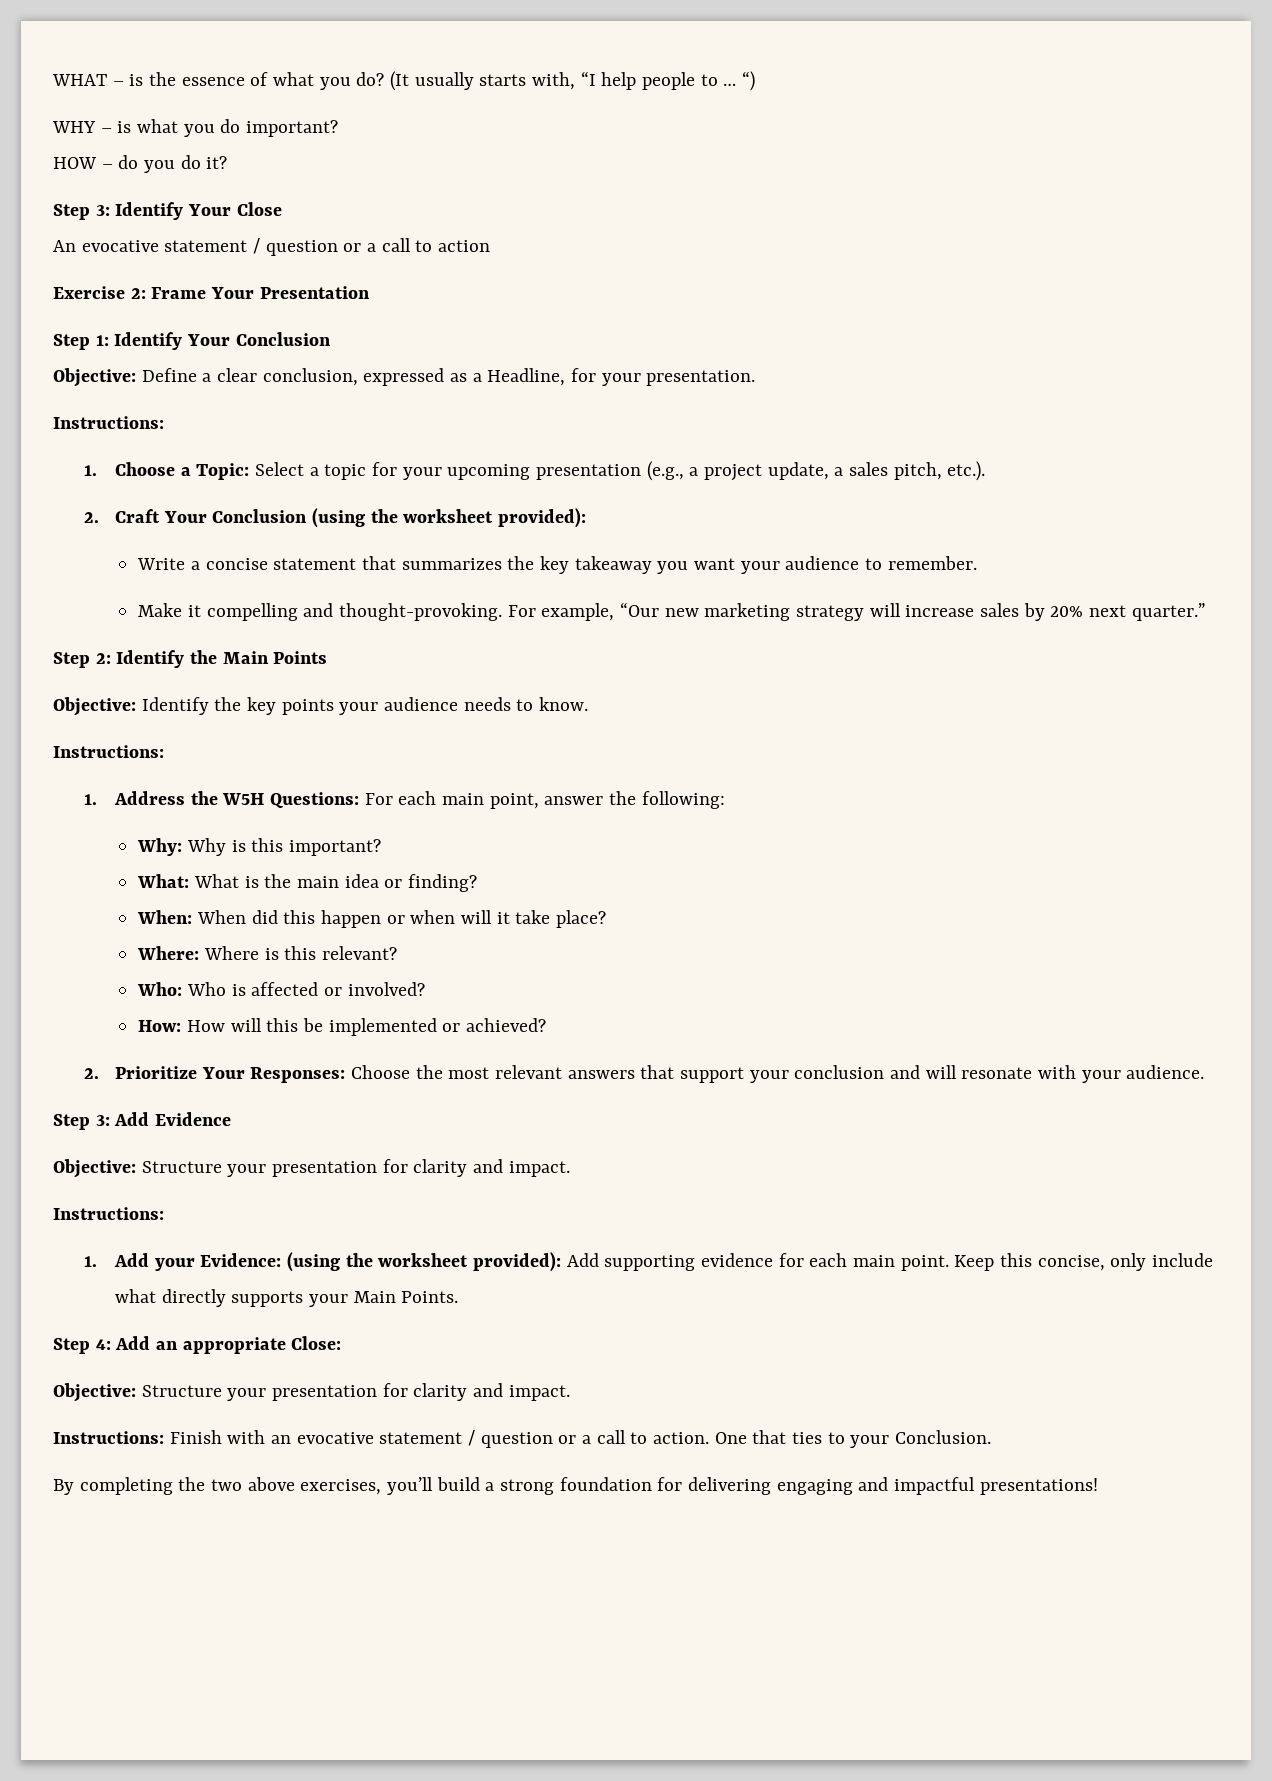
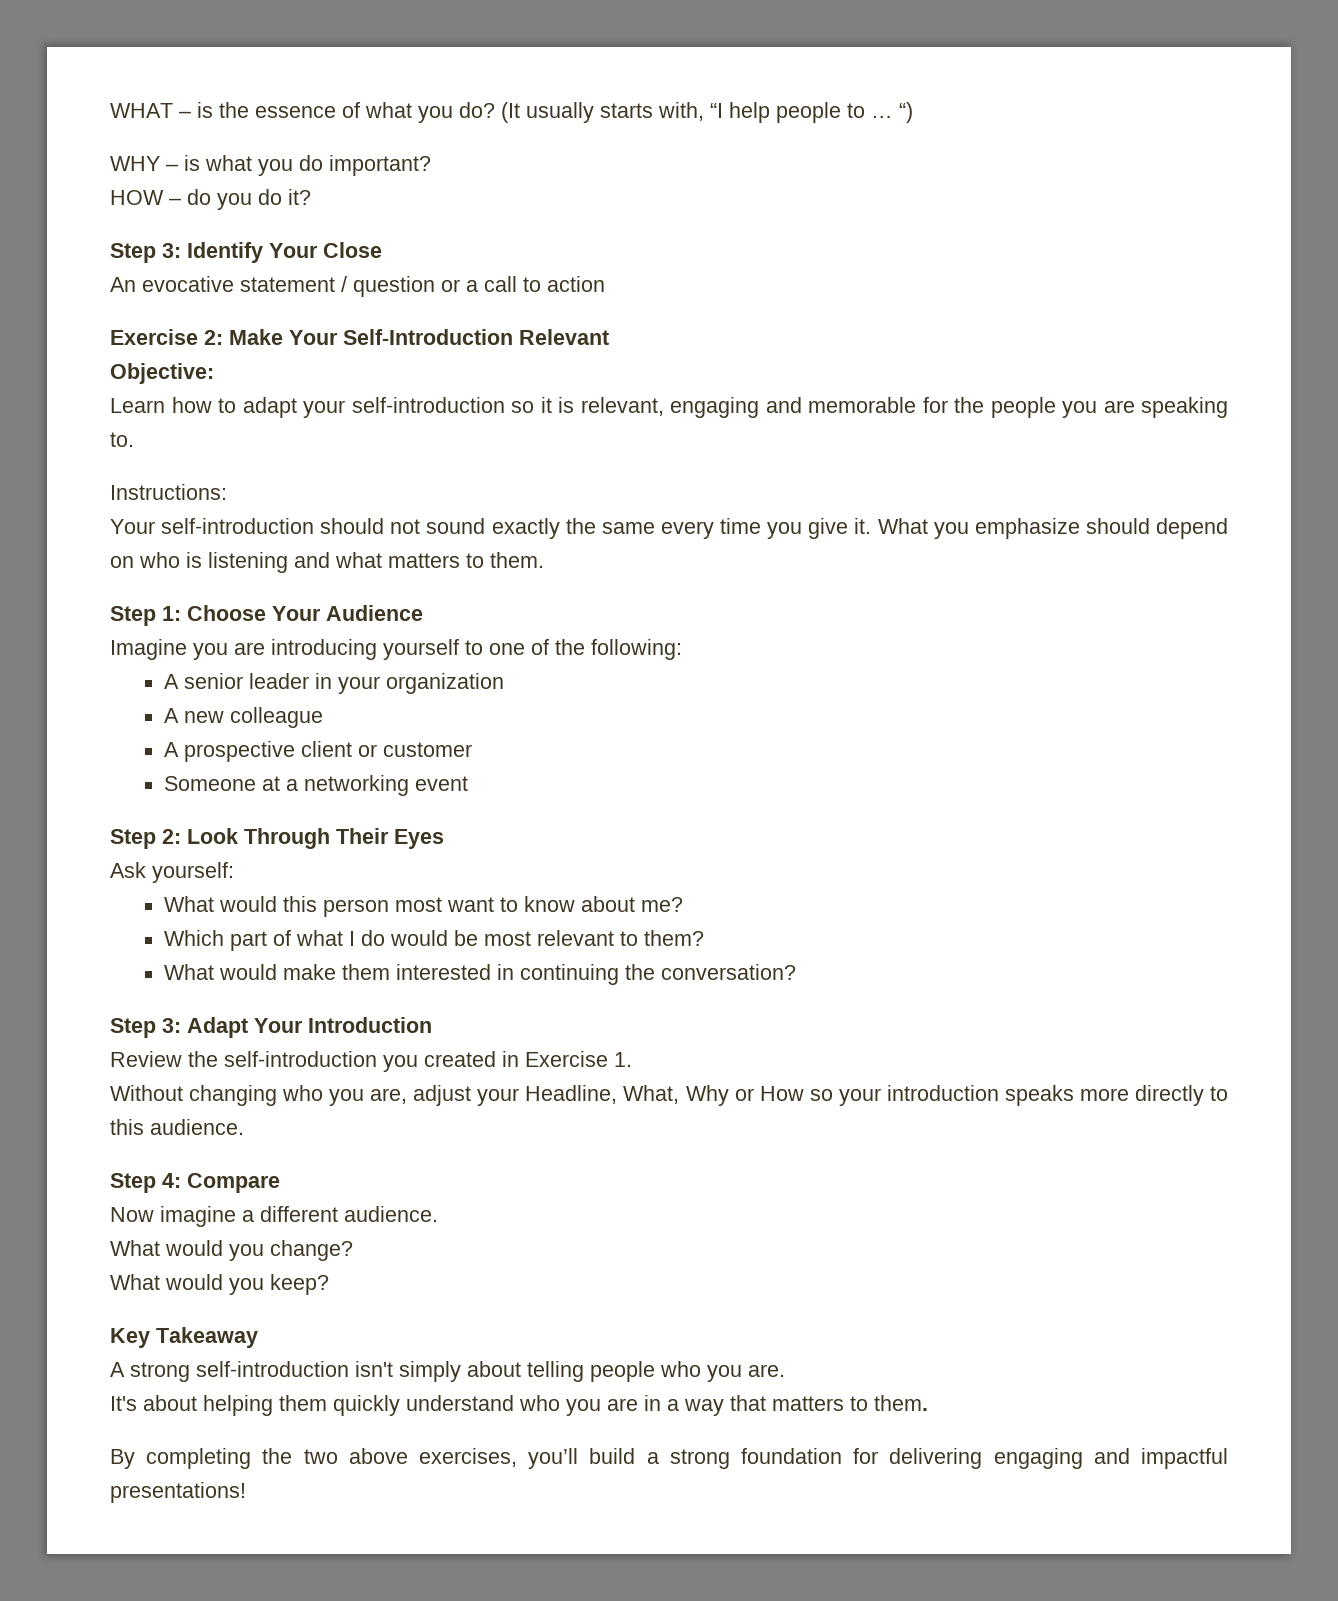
- Exercise 2: Frame Your Presentation
- Step 1: Identify Your Conclusion
- Objective: Define a clear conclusion, expressed as a Headline, for your presentation.
+ Exercise 2: Make Your Self-Introduction Relevant
+ Objective:
+ Learn how to adapt your self-introduction so it is relevant, engaging and memorable for the people you are speaking to.
  Instructions:
- 1. Choose a Topic: Select a topic for your upcoming presentation (e.g., a project update, a sales pitch, etc.).
- 2. Craft Your Conclusion (using the worksheet provided):
- Write a concise statement that summarizes the key takeaway you want your audience to remember.
- Make it compelling and thought-provoking. For example, “Our new marketing strategy will increase sales by 20% next quarter.”
- Step 2: Identify the Main Points
- Objective: Identify the key points your audience needs to know.
- Instructions:
- 1. Address the W5H Questions: For each main point, answer the following:
- Why: Why is this important?
- What: What is the main idea or finding?
- When: When did this happen or when will it take place?
- Where: Where is this relevant?
- Who: Who is affected or involved?
- How: How will this be implemented or achieved?
- 2. Prioritize Your Responses: Choose the most relevant answers that support your conclusion and will resonate with your audience.
- Step 3: Add Evidence
- Objective: Structure your presentation for clarity and impact.
- Instructions:
- 1. Add your Evidence: (using the worksheet provided): Add supporting evidence for each main point. Keep this concise, only include what directly supports your Main Points.
- Step 4: Add an appropriate Close:
- Objective: Structure your presentation for clarity and impact.
- Instructions: Finish with an evocative statement / question or a call to action. One that ties to your Conclusion.
+ Your self-introduction should not sound exactly the same every time you give it. What you emphasize should depend on who is listening and what matters to them.
+ Step 1: Choose Your Audience
+ Imagine you are introducing yourself to one of the following:
+ A senior leader in your organization
+ A new colleague
+ A prospective client or customer
+ Someone at a networking event
+ Step 2: Look Through Their Eyes
+ Ask yourself:
+ What would this person most want to know about me?
+ Which part of what I do would be most relevant to them?
+ What would make them interested in continuing the conversation?
+ Step 3: Adapt Your Introduction
+ Review the self-introduction you created in Exercise 1.
+ Without changing who you are, adjust your Headline, What, Why or How so your introduction speaks more directly to this audience.
+ Step 4: Compare
+ Now imagine a different audience.
+ What would you change?
+ What would you keep?
+ Key Takeaway
+ A strong self-introduction isn't simply about telling people who you are.
+ It's about helping them quickly understand who you are in a way that matters to them.

